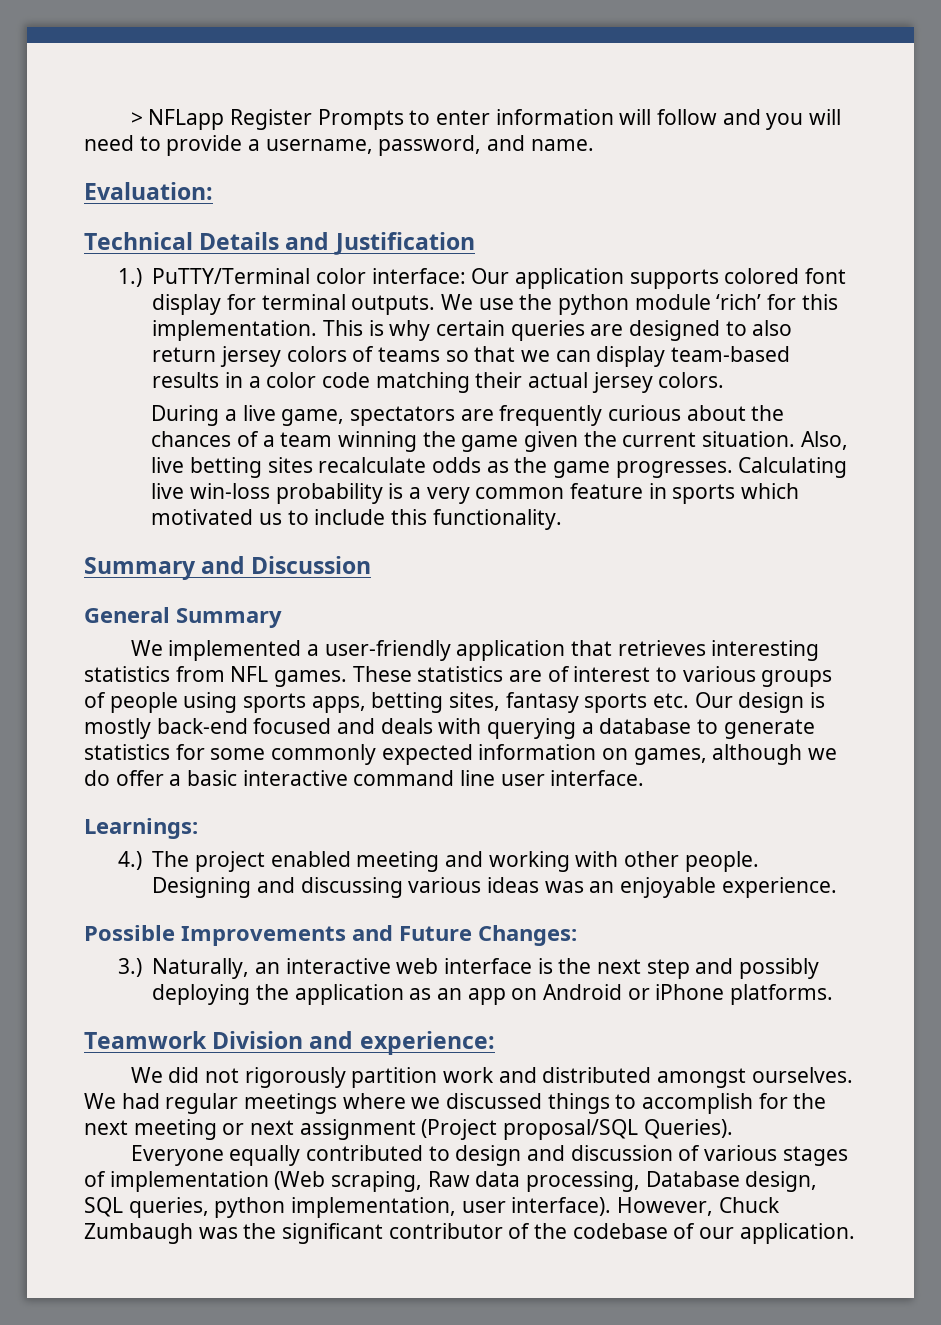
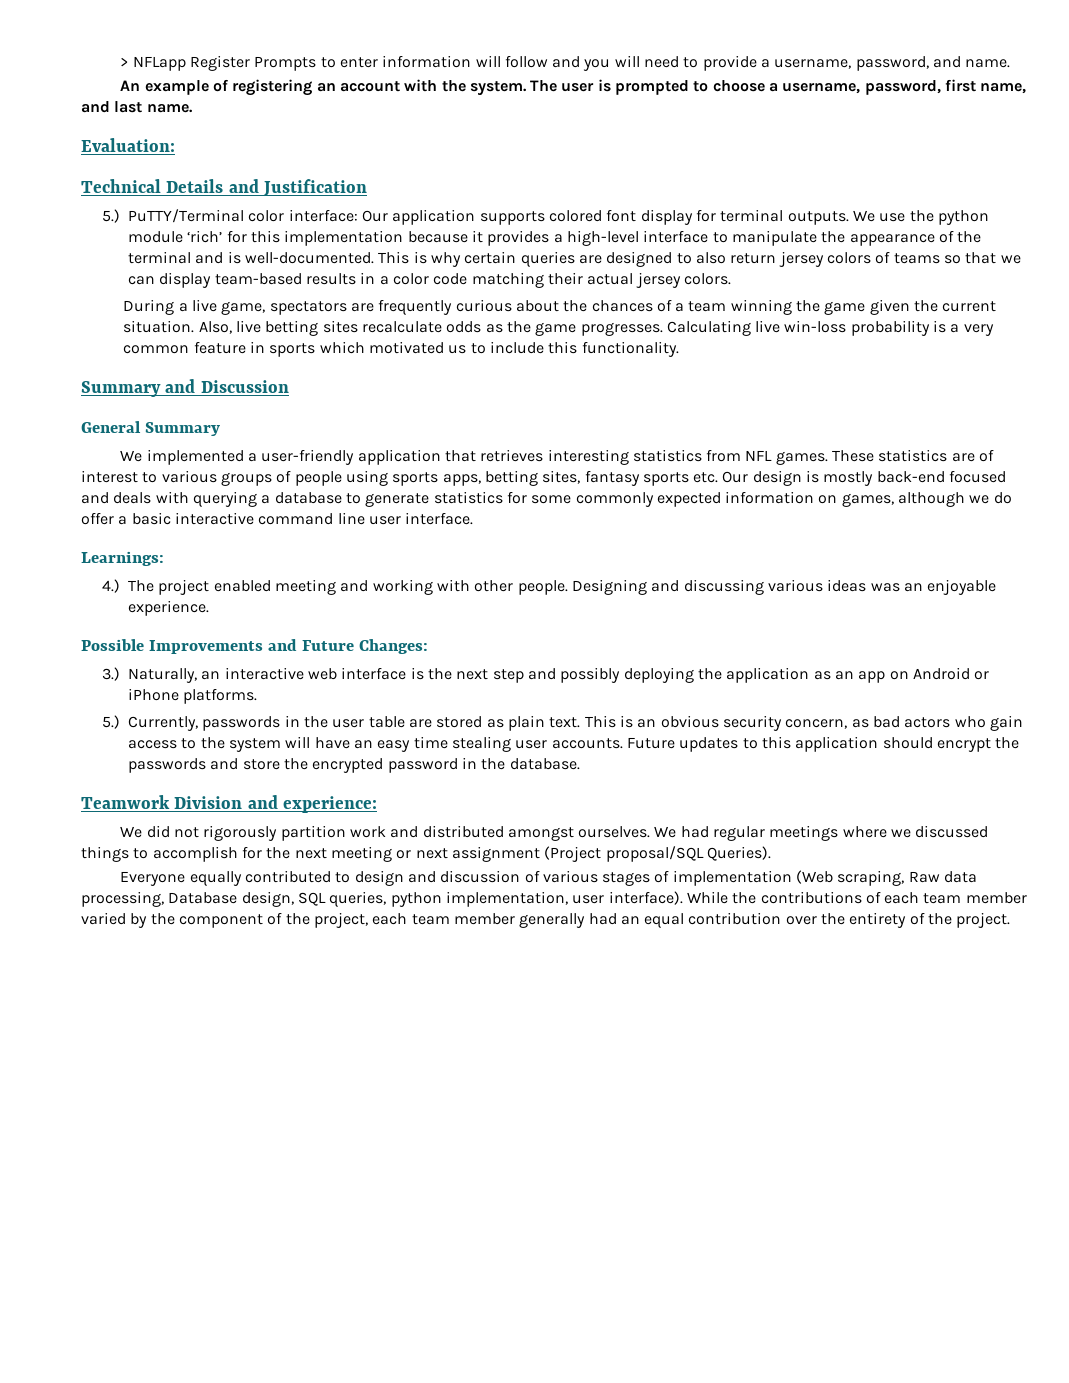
+ An example of registering an account with the system. The user is prompted to choose a username, password, first name, and last name.
- 1.) PuTTY/Terminal color interface: Our application supports colored font display for terminal outputs.
+ 5.) PuTTY/Terminal color interface: Our application supports colored font display for terminal outputs.
- We use the python module ‘rich’ for this implementation.
+ We use the python module ‘rich’ for this implementation because it provides a high-level interface to manipulate the appearance of the terminal and is well-documented.
+ 5.) Currently, passwords in the user table are stored as plain text. This is an obvious security concern, as bad actors who gain access to the system will have an easy time stealing user accounts. Future updates to this application should encrypt the passwords and store the encrypted password in the database.
- However, Chuck Zumbaugh was the significant contributor of the codebase of our application.
+ While the contributions of each team member varied by the component of the project, each team member generally had an equal contribution over the entirety of the project.

